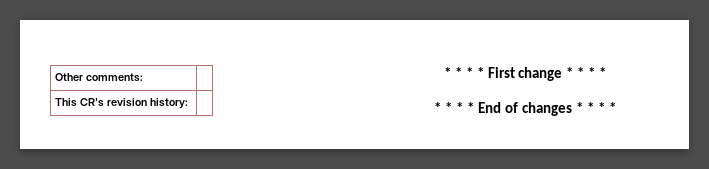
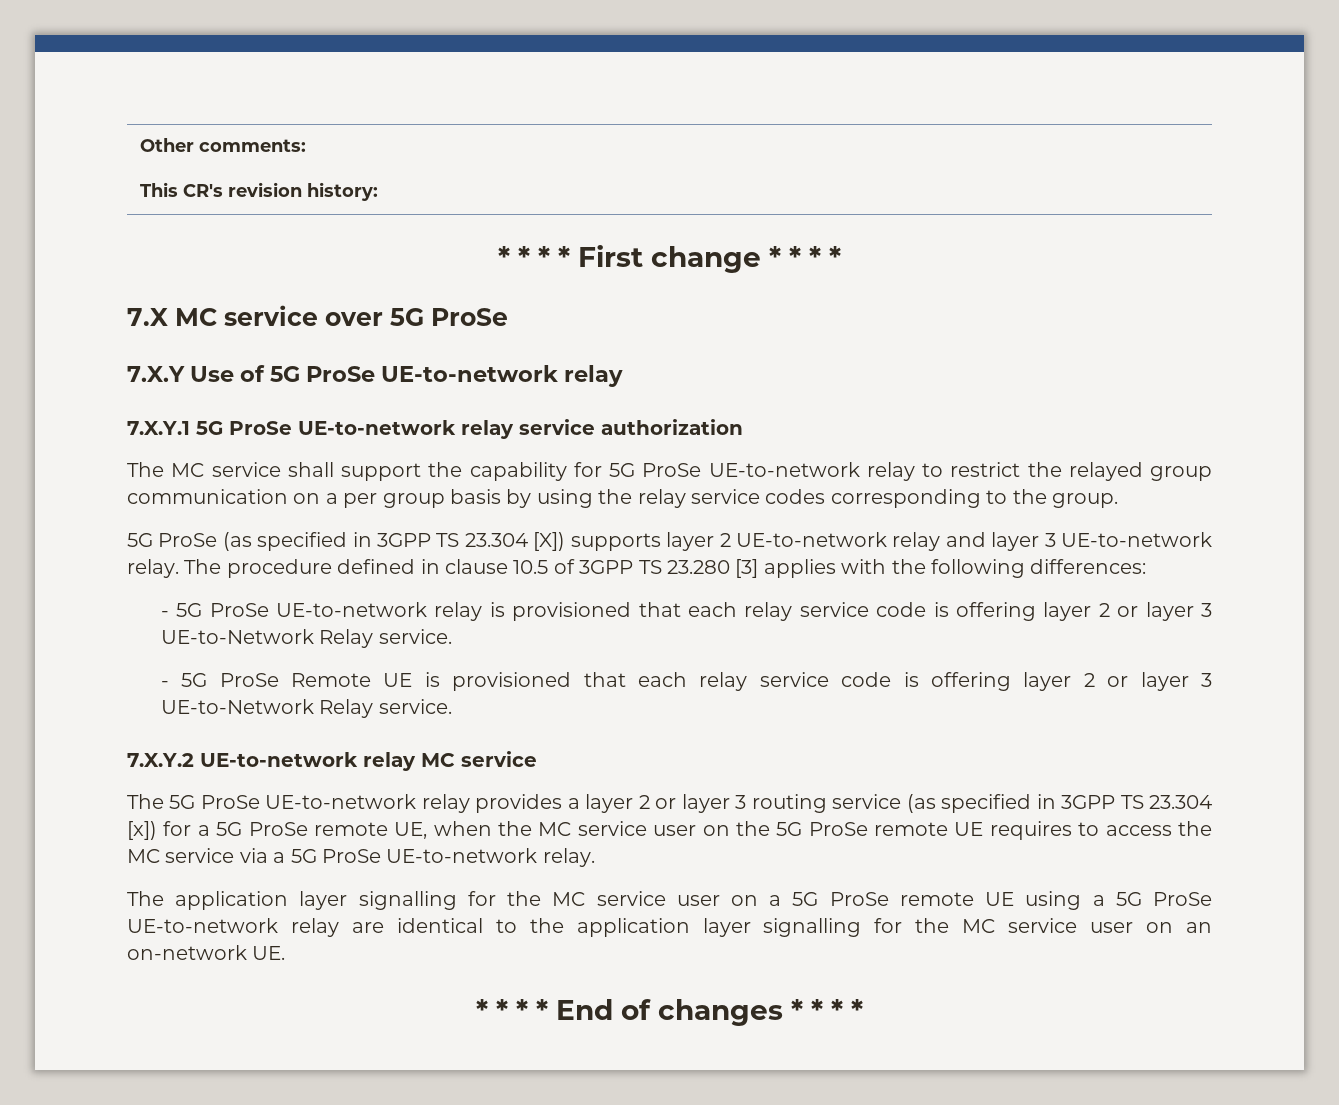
+ 7.X MC service over 5G ProSe
+ 7.X.Y Use of 5G ProSe UE-to-network relay
+ 7.X.Y.1 5G ProSe UE-to-network relay service authorization
+ The MC service shall support the capability for 5G ProSe UE-to-network relay to restrict the relayed group communication on a per group basis by using the relay service codes corresponding to the group.
+ 5G ProSe (as specified in 3GPP TS 23.304 [X]) supports layer 2 UE-to-network relay and layer 3 UE-to-network relay. The procedure defined in clause 10.5 of 3GPP TS 23.280 [3] applies with the following differences:
+ - 5G ProSe UE-to-network relay is provisioned that each relay service code is offering layer 2 or layer 3 UE-to-Network Relay service.
+ - 5G ProSe Remote UE is provisioned that each relay service code is offering layer 2 or layer 3 UE-to-Network Relay service.
+ 7.X.Y.2 UE-to-network relay MC service
+ The 5G ProSe UE-to-network relay provides a layer 2 or layer 3 routing service (as specified in 3GPP TS 23.304 [x]) for a 5G ProSe remote UE, when the MC service user on the 5G ProSe remote UE requires to access the MC service via a 5G ProSe UE-to-network relay.
+ The application layer signalling for the MC service user on a 5G ProSe remote UE using a 5G ProSe UE-to-network relay are identical to the application layer signalling for the MC service user on an on-network UE.

